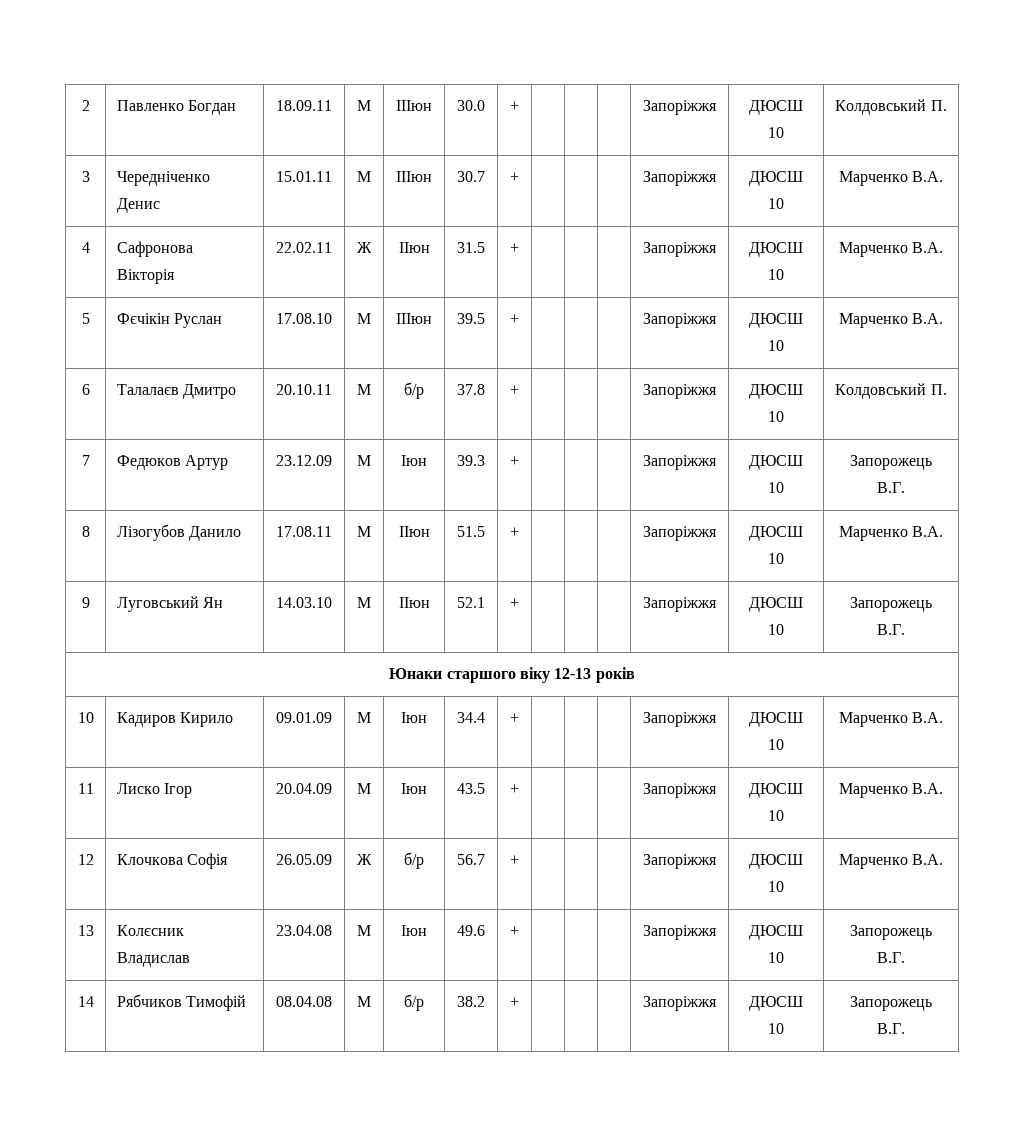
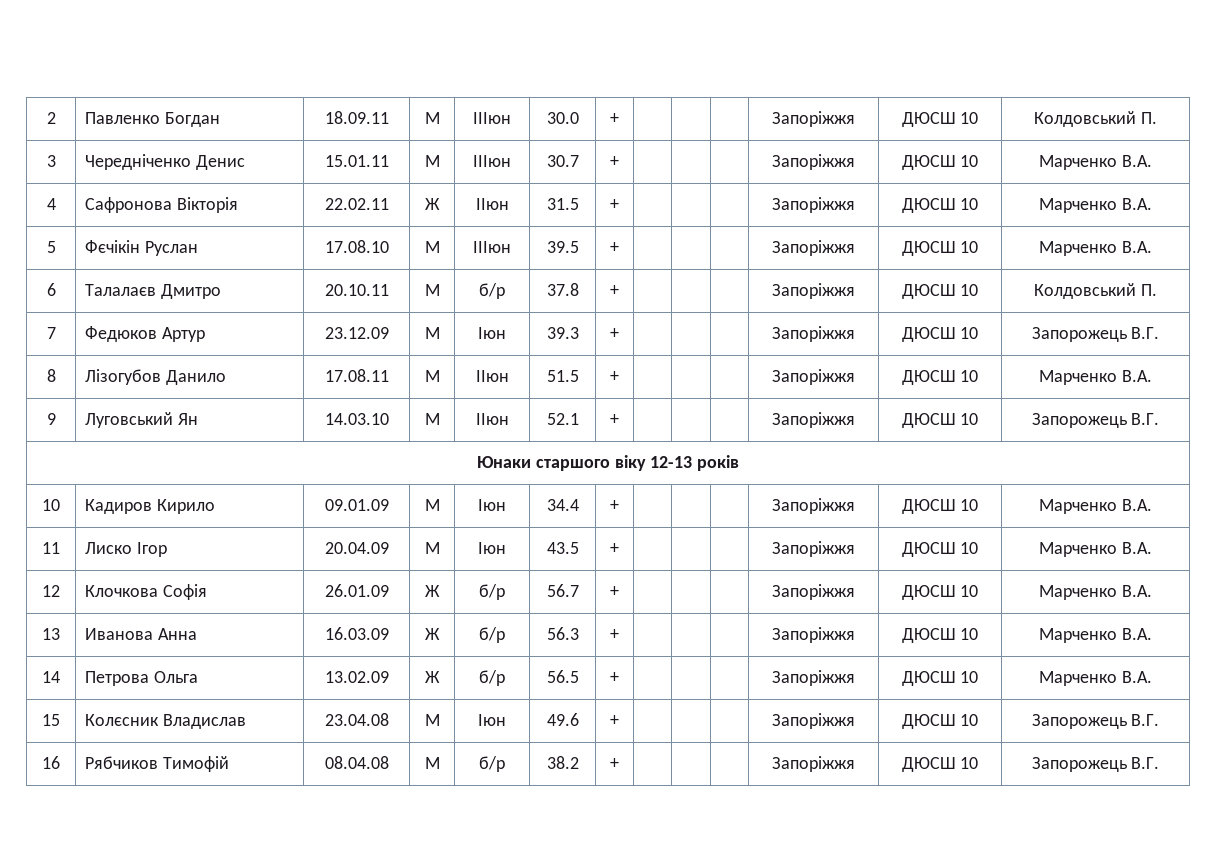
- 12 | Клочкова Софія | 26.05.09 | Ж | б/р | 56.7 | + | | | | Запоріжжя | ДЮСШ 10 | Марченко В.А.
+ 12 | Клочкова Софія | 26.01.09 | Ж | б/р | 56.7 | + | | | | Запоріжжя | ДЮСШ 10 | Марченко В.А.
- 13 | Колєсник Владислав | 23.04.08 | М | Іюн | 49.6 | + | | | | Запоріжжя | ДЮСШ 10 | Запорожець В.Г.
+ 13 | Иванова Анна | 16.03.09 | Ж | б/р | 56.3 | + | | | | Запоріжжя | ДЮСШ 10 | Марченко В.А.
+ 14 | Петрова Ольга | 13.02.09 | Ж | б/р | 56.5 | + | | | | Запоріжжя | ДЮСШ 10 | Марченко В.А.
+ 15 | Колєсник Владислав | 23.04.08 | М | Іюн | 49.6 | + | | | | Запоріжжя | ДЮСШ 10 | Запорожець В.Г.
- 14 | Рябчиков Тимофій | 08.04.08 | М | б/р | 38.2 | + | | | | Запоріжжя | ДЮСШ 10 | Запорожець В.Г.
+ 16 | Рябчиков Тимофій | 08.04.08 | М | б/р | 38.2 | + | | | | Запоріжжя | ДЮСШ 10 | Запорожець В.Г.

